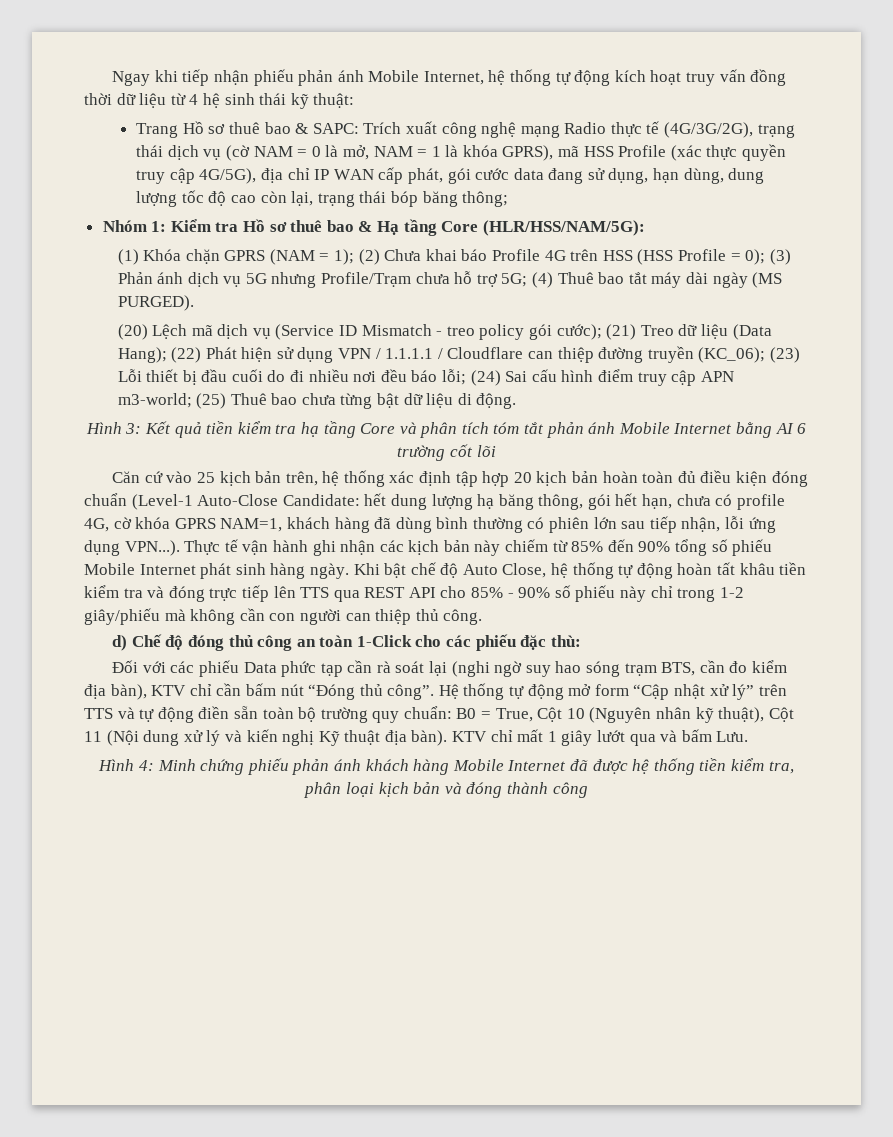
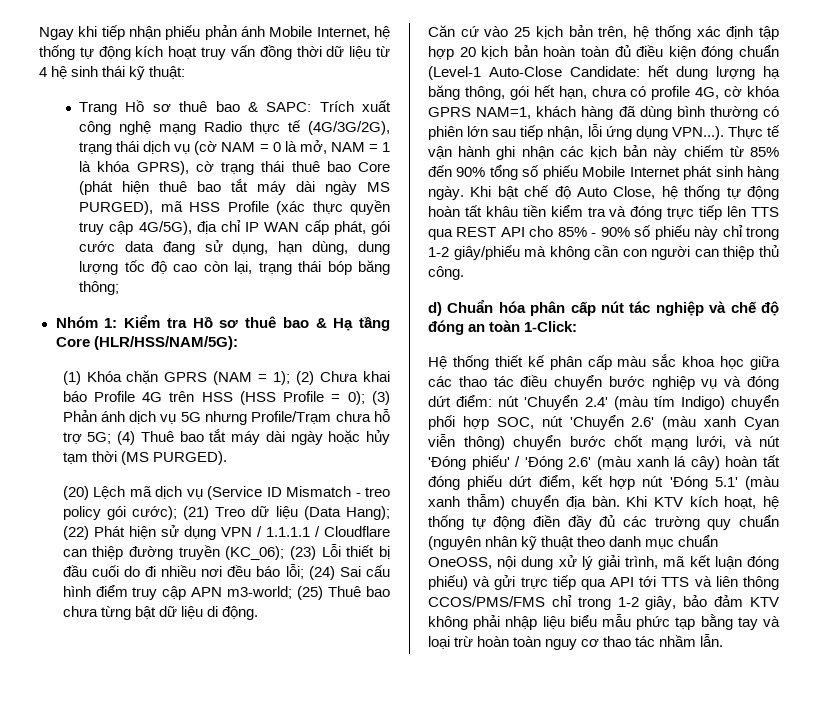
- Trích xuất công nghệ mạng Radio thực tế (4G/3G/2G), trạng thái dịch vụ (cờ NAM = 0 là mở, NAM = 1 là khóa GPRS), mã HSS Profile (xác thực quyền truy cập 4G/5G), địa chỉ IP WAN cấp phát, gói cước data đang sử dụng, hạn dùng, dung lượng tốc độ cao còn lại, trạng thái bóp băng thông;
+ Trích xuất công nghệ mạng Radio thực tế (4G/3G/2G), trạng thái dịch vụ (cờ NAM = 0 là mở, NAM = 1 là khóa GPRS), cờ trạng thái thuê bao Core (phát hiện thuê bao tắt máy dài ngày MS PURGED), mã HSS Profile (xác thực quyền truy cập 4G/5G), địa chỉ IP WAN cấp phát, gói cước data đang sử dụng, hạn dùng, dung lượng tốc độ cao còn lại, trạng thái bóp băng thông;
- (1) Khóa chặn GPRS (NAM = 1); (2) Chưa khai báo Profile 4G trên HSS (HSS Profile = 0); (3) Phản ánh dịch vụ 5G nhưng Profile/Trạm chưa hỗ trợ 5G; (4) Thuê bao tắt máy dài ngày (MS PURGED).
+ (1) Khóa chặn GPRS (NAM = 1); (2) Chưa khai báo Profile 4G trên HSS (HSS Profile = 0); (3) Phản ánh dịch vụ 5G nhưng Profile/Trạm chưa hỗ trợ 5G; (4) Thuê bao tắt máy dài ngày hoặc hủy tạm thời (MS PURGED).
- Hình 3: Kết quả tiền kiểm tra hạ tầng Core và phân tích tóm tắt phản ánh Mobile Internet bằng AI 6 trường cốt lõi
- d) Chế độ đóng thủ công an toàn 1-Click cho các phiếu đặc thù:
- Đối với các phiếu Data phức tạp cần rà soát lại (nghi ngờ suy hao sóng trạm BTS, cần đo kiểm địa bàn), KTV chỉ cần bấm nút “Đóng thủ công”. Hệ thống tự động mở form “Cập nhật xử lý” trên TTS và tự động điền sẵn toàn bộ trường quy chuẩn: B0 = True, Cột 10 (Nguyên nhân kỹ thuật), Cột 11 (Nội dung xử lý và kiến nghị Kỹ thuật địa bàn). KTV chỉ mất 1 giây lướt qua và bấm Lưu.
- Hình 4: Minh chứng phiếu phản ánh khách hàng Mobile Internet đã được hệ thống tiền kiểm tra, phân loại kịch bản và đóng thành công
+ d) Chuẩn hóa phân cấp nút tác nghiệp và chế độ đóng an toàn 1-Click:
+ Hệ thống thiết kế phân cấp màu sắc khoa học giữa các thao tác điều chuyển bước nghiệp vụ và đóng dứt điểm: nút 'Chuyển 2.4' (màu tím Indigo) chuyển phối hợp SOC, nút 'Chuyển 2.6' (màu xanh Cyan viễn thông) chuyển bước chốt mạng lưới, và nút 'Đóng phiếu' / 'Đóng 2.6' (màu xanh lá cây) hoàn tất đóng phiếu dứt điểm, kết hợp nút 'Đóng 5.1' (màu xanh thẫm) chuyển địa bàn. Khi KTV kích hoạt, hệ thống tự động điền đầy đủ các trường quy chuẩn (nguyên nhân kỹ thuật theo danh mục chuẩn OneOSS, nội dung xử lý giải trình, mã kết luận đóng phiếu) và gửi trực tiếp qua API tới TTS và liên thông CCOS/PMS/FMS chỉ trong 1-2 giây, bảo đảm KTV không phải nhập liệu biểu mẫu phức tạp bằng tay và loại trừ hoàn toàn nguy cơ thao tác nhầm lẫn.

